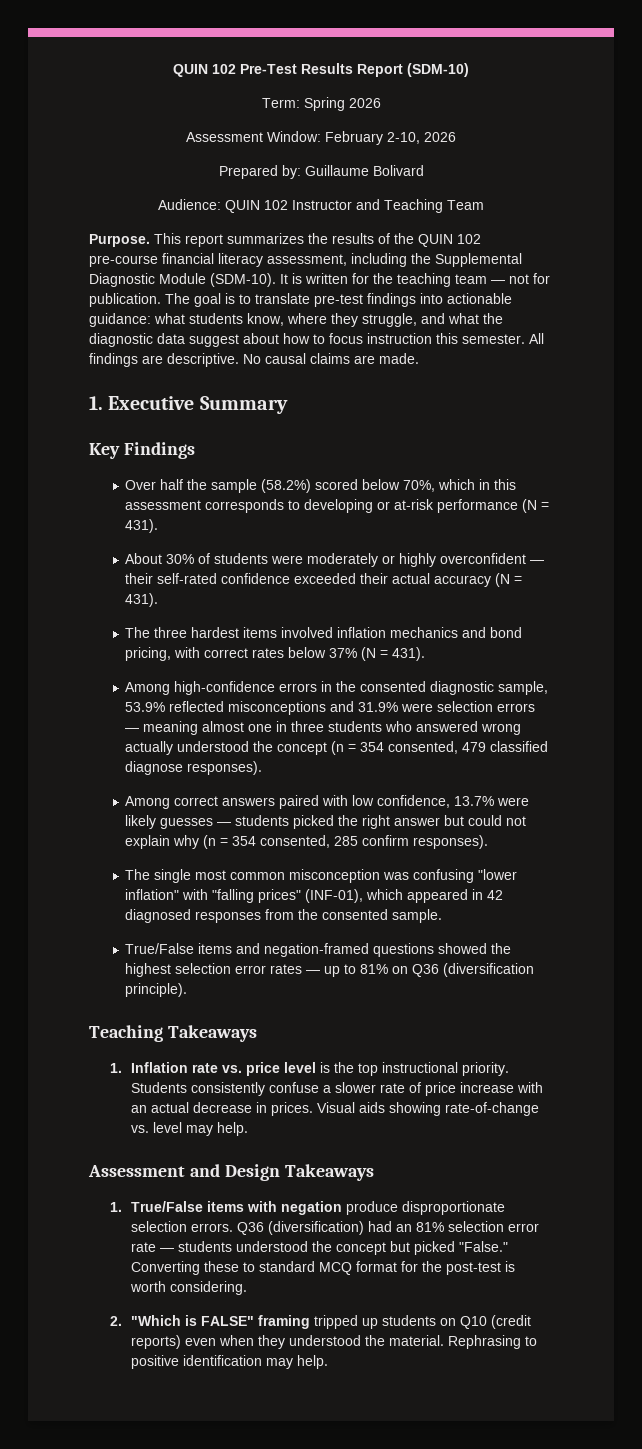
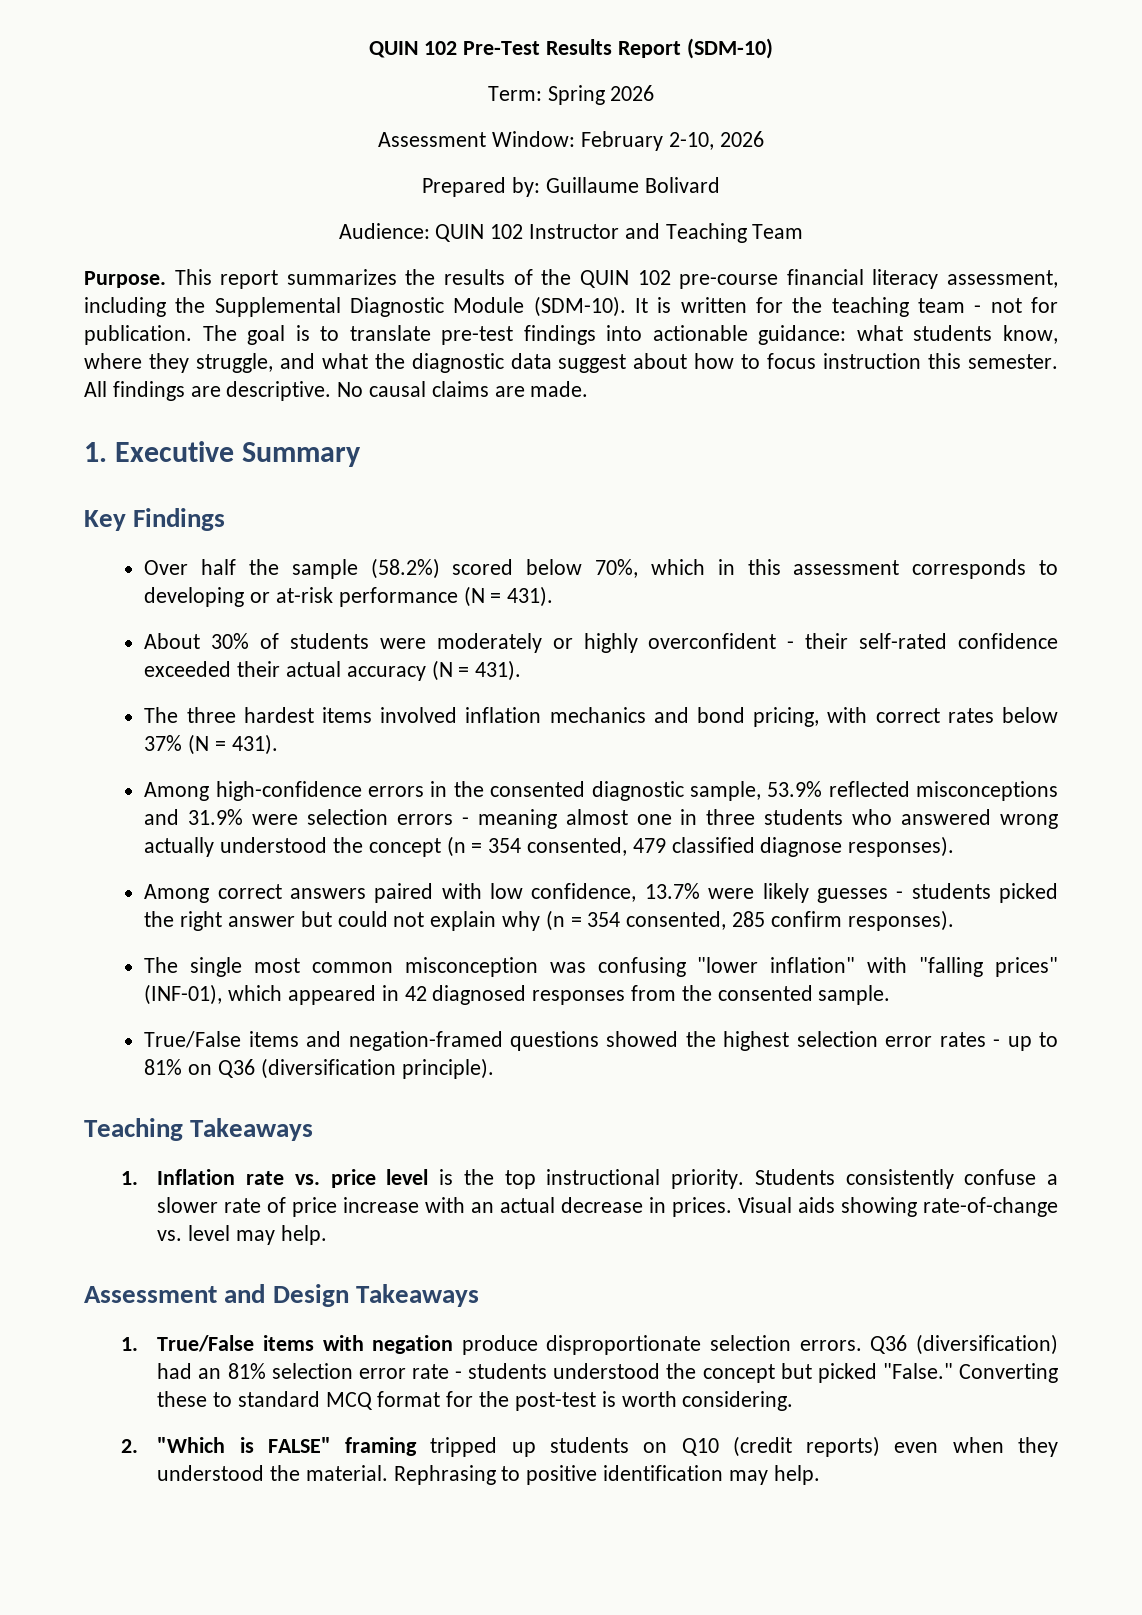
- It is written for the teaching team — not for publication.
+ It is written for the teaching team - not for publication.
- About 30% of students were moderately or highly overconfident — their self-rated confidence exceeded their actual accuracy (N = 431).
+ About 30% of students were moderately or highly overconfident - their self-rated confidence exceeded their actual accuracy (N = 431).
- Among high-confidence errors in the consented diagnostic sample, 53.9% reflected misconceptions and 31.9% were selection errors — meaning almost one in three students who answered wrong actually understood the concept (n = 354 consented, 479 classified diagnose responses).
+ Among high-confidence errors in the consented diagnostic sample, 53.9% reflected misconceptions and 31.9% were selection errors - meaning almost one in three students who answered wrong actually understood the concept (n = 354 consented, 479 classified diagnose responses).
- Among correct answers paired with low confidence, 13.7% were likely guesses — students picked the right answer but could not explain why (n = 354 consented, 285 confirm responses).
+ Among correct answers paired with low confidence, 13.7% were likely guesses - students picked the right answer but could not explain why (n = 354 consented, 285 confirm responses).
- True/False items and negation-framed questions showed the highest selection error rates — up to 81% on Q36 (diversification principle).
+ True/False items and negation-framed questions showed the highest selection error rates - up to 81% on Q36 (diversification principle).
- Q36 (diversification) had an 81% selection error rate — students understood the concept but picked "False."
+ Q36 (diversification) had an 81% selection error rate - students understood the concept but picked "False."

